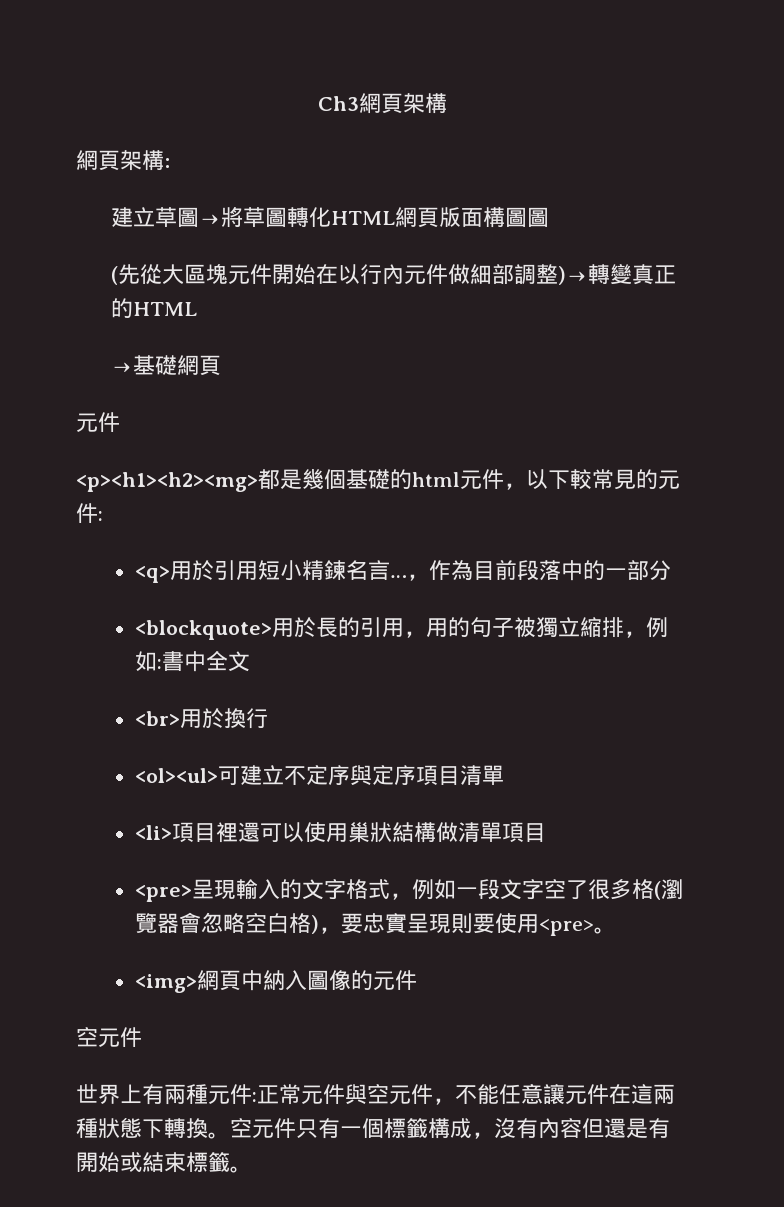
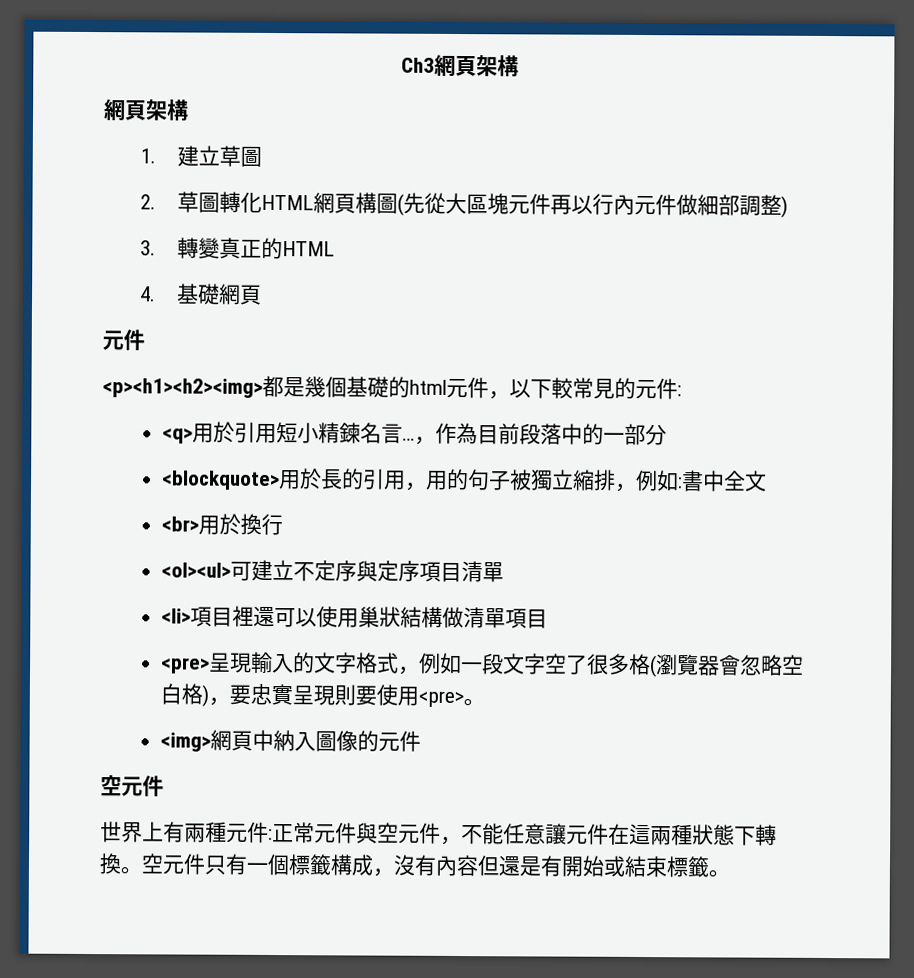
  Ch3網頁架構
- 網頁架構:
- 建立草圖→將草圖轉化HTML網頁版面構圖圖
- (先從大區塊元件開始在以行內元件做細部調整)→轉變真正的HTML
+ 網頁架構
+ 1.建立草圖
+ 2.草圖轉化HTML網頁構圖(先從大區塊元件再以行內元件做細部調整)
+ 3.轉變真正的HTML
- →基礎網頁
+ 4.基礎網頁
- <p><h1><h2><mg>都是幾個基礎的html元件，以下較常見的元件:
+ <p><h1><h2><img>都是幾個基礎的html元件，以下較常見的元件:

